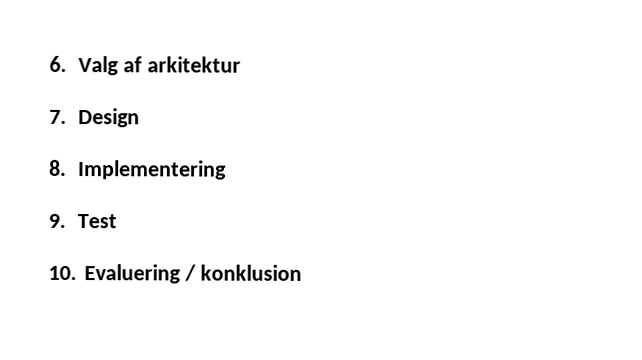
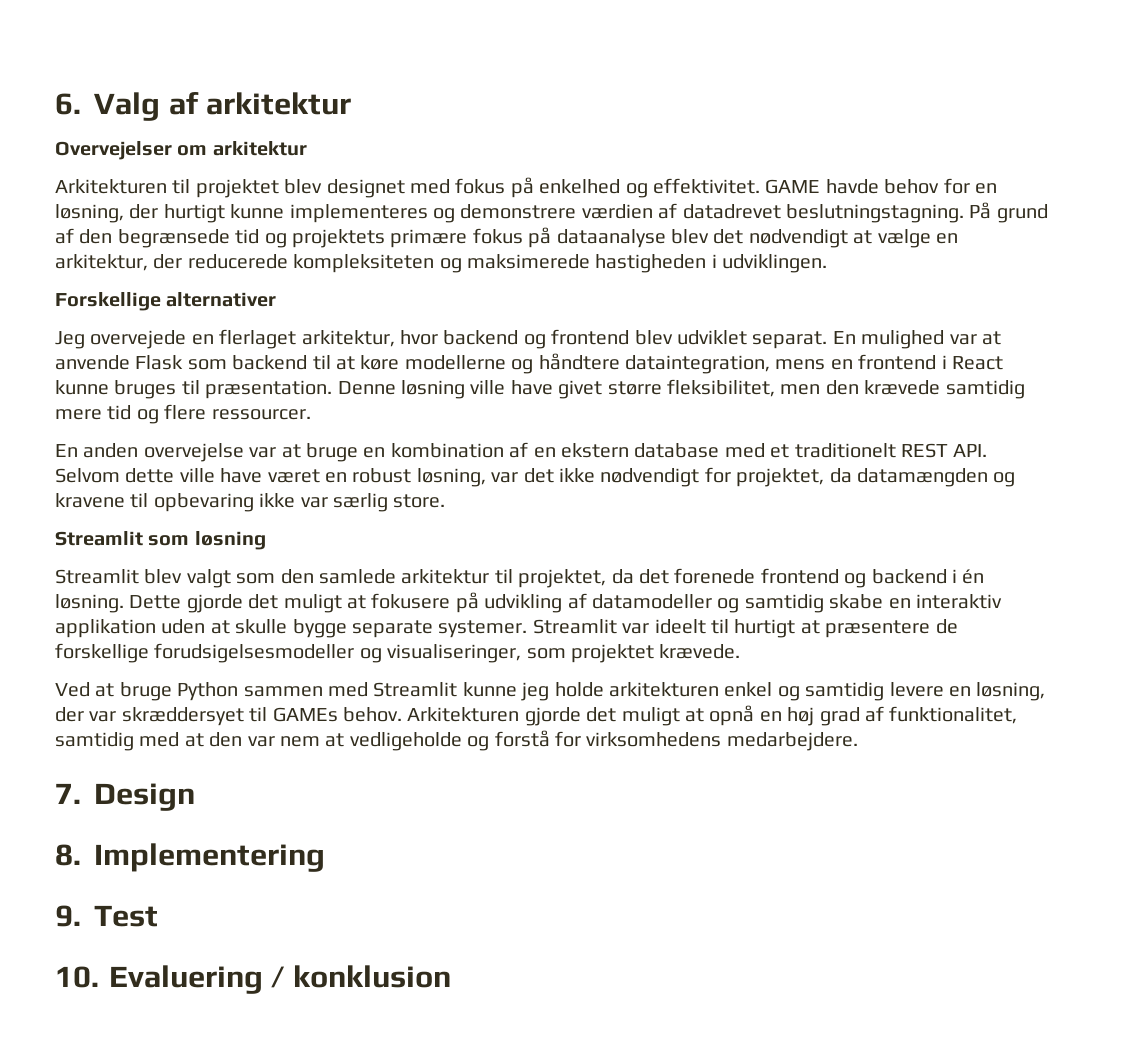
+ Overvejelser om arkitektur
+ Arkitekturen til projektet blev designet med fokus på enkelhed og effektivitet. GAME havde behov for en løsning, der hurtigt kunne implementeres og demonstrere værdien af datadrevet beslutningstagning. På grund af den begrænsede tid og projektets primære fokus på dataanalyse blev det nødvendigt at vælge en arkitektur, der reducerede kompleksiteten og maksimerede hastigheden i udviklingen.
+ Forskellige alternativer
+ Jeg overvejede en flerlaget arkitektur, hvor backend og frontend blev udviklet separat. En mulighed var at anvende Flask som backend til at køre modellerne og håndtere dataintegration, mens en frontend i React kunne bruges til præsentation. Denne løsning ville have givet større fleksibilitet, men den krævede samtidig mere tid og flere ressourcer.
+ En anden overvejelse var at bruge en kombination af en ekstern database med et traditionelt REST API. Selvom dette ville have været en robust løsning, var det ikke nødvendigt for projektet, da datamængden og kravene til opbevaring ikke var særlig store.
+ Streamlit som løsning
+ Streamlit blev valgt som den samlede arkitektur til projektet, da det forenede frontend og backend i én løsning. Dette gjorde det muligt at fokusere på udvikling af datamodeller og samtidig skabe en interaktiv applikation uden at skulle bygge separate systemer. Streamlit var ideelt til hurtigt at præsentere de forskellige forudsigelsesmodeller og visualiseringer, som projektet krævede.
+ Ved at bruge Python sammen med Streamlit kunne jeg holde arkitekturen enkel og samtidig levere en løsning, der var skræddersyet til GAMEs behov. Arkitekturen gjorde det muligt at opnå en høj grad af funktionalitet, samtidig med at den var nem at vedligeholde og forstå for virksomhedens medarbejdere.

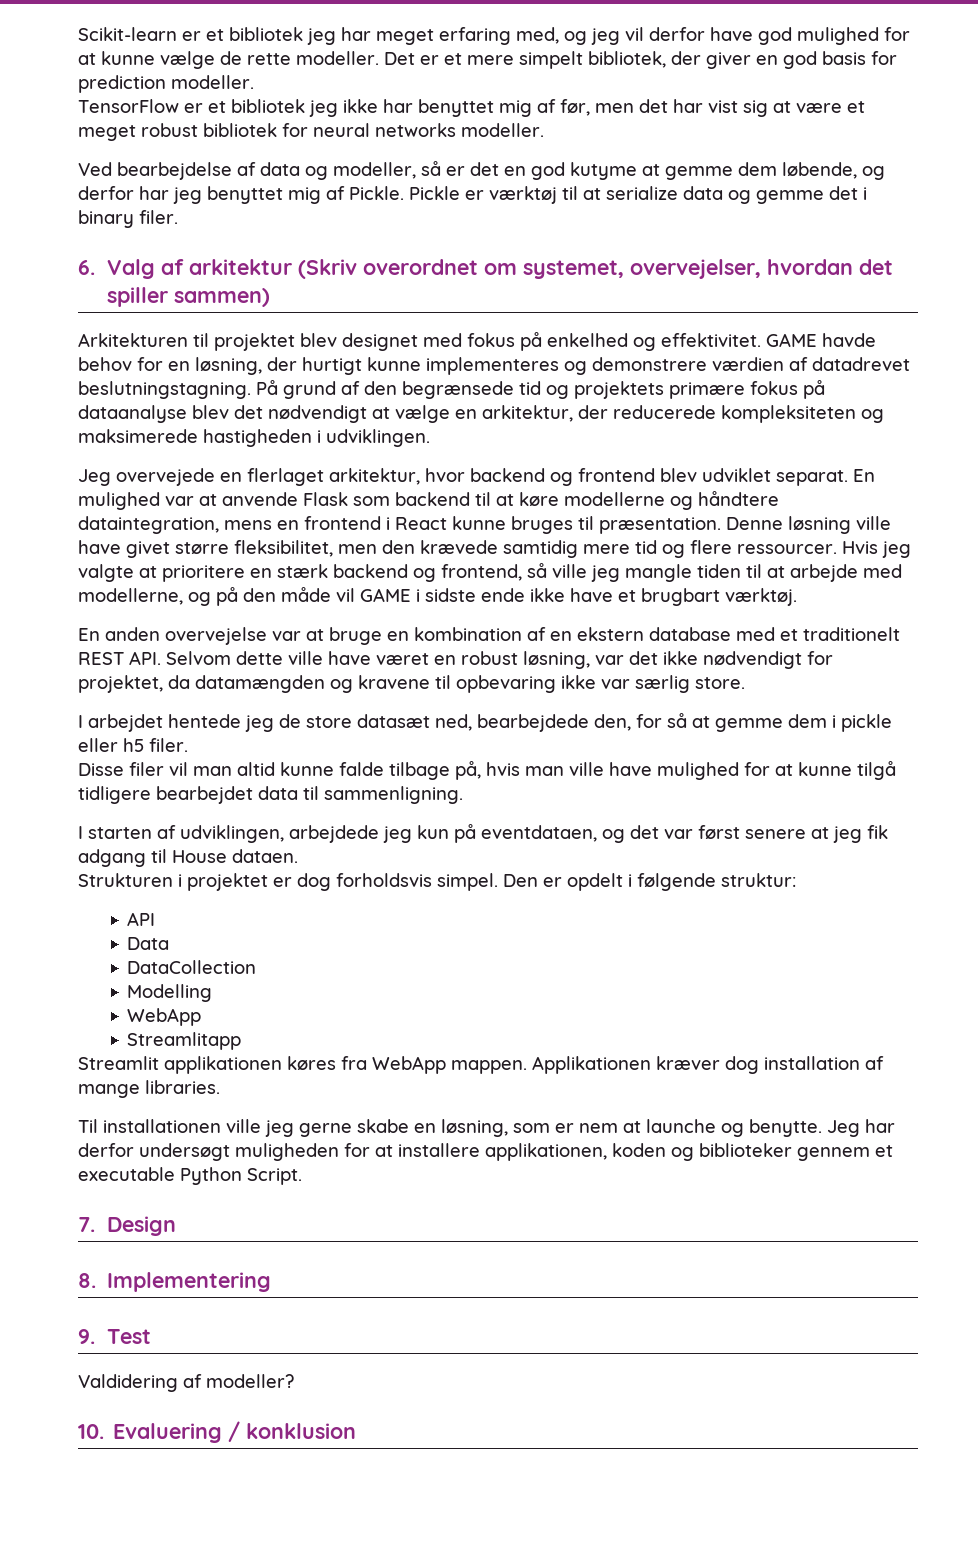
- 6. Valg af arkitektur
- Overvejelser om arkitektur
+ Scikit-learn er et bibliotek jeg har meget erfaring med, og jeg vil derfor have god mulighed for at kunne vælge de rette modeller. Det er et mere simpelt bibliotek, der giver en god basis for prediction modeller.
+ TensorFlow er et bibliotek jeg ikke har benyttet mig af før, men det har vist sig at være et meget robust bibliotek for neural networks modeller.
+ Ved bearbejdelse af data og modeller, så er det en god kutyme at gemme dem løbende, og derfor har jeg benyttet mig af Pickle. Pickle er værktøj til at serialize data og gemme det i binary filer.
+ 6. Valg af arkitektur (Skriv overordnet om systemet, overvejelser, hvordan det spiller sammen)
- Forskellige alternativer
+ Hvis jeg valgte at prioritere en stærk backend og frontend, så ville jeg mangle tiden til at arbejde med modellerne, og på den måde vil GAME i sidste ende ikke have et brugbart værktøj.
- Streamlit som løsning
- Streamlit blev valgt som den samlede arkitektur til projektet, da det forenede frontend og backend i én løsning. Dette gjorde det muligt at fokusere på udvikling af datamodeller og samtidig skabe en interaktiv applikation uden at skulle bygge separate systemer. Streamlit var ideelt til hurtigt at præsentere de forskellige forudsigelsesmodeller og visualiseringer, som projektet krævede.
- Ved at bruge Python sammen med Streamlit kunne jeg holde arkitekturen enkel og samtidig levere en løsning, der var skræddersyet til GAMEs behov. Arkitekturen gjorde det muligt at opnå en høj grad af funktionalitet, samtidig med at den var nem at vedligeholde og forstå for virksomhedens medarbejdere.
+ I arbejdet hentede jeg de store datasæt ned, bearbejdede den, for så at gemme dem i pickle eller h5 filer.
+ Disse filer vil man altid kunne falde tilbage på, hvis man ville have mulighed for at kunne tilgå tidligere bearbejdet data til sammenligning.
+ I starten af udviklingen, arbejdede jeg kun på eventdataen, og det var først senere at jeg fik adgang til House dataen.
+ Strukturen i projektet er dog forholdsvis simpel. Den er opdelt i følgende struktur:
+ API
+ Data
+ DataCollection
+ Modelling
+ WebApp
+ Streamlitapp
+ Streamlit applikationen køres fra WebApp mappen. Applikationen kræver dog installation af mange libraries.
+ Til installationen ville jeg gerne skabe en løsning, som er nem at launche og benytte. Jeg har derfor undersøgt muligheden for at installere applikationen, koden og biblioteker gennem et executable Python Script.
+ Valdidering af modeller?

